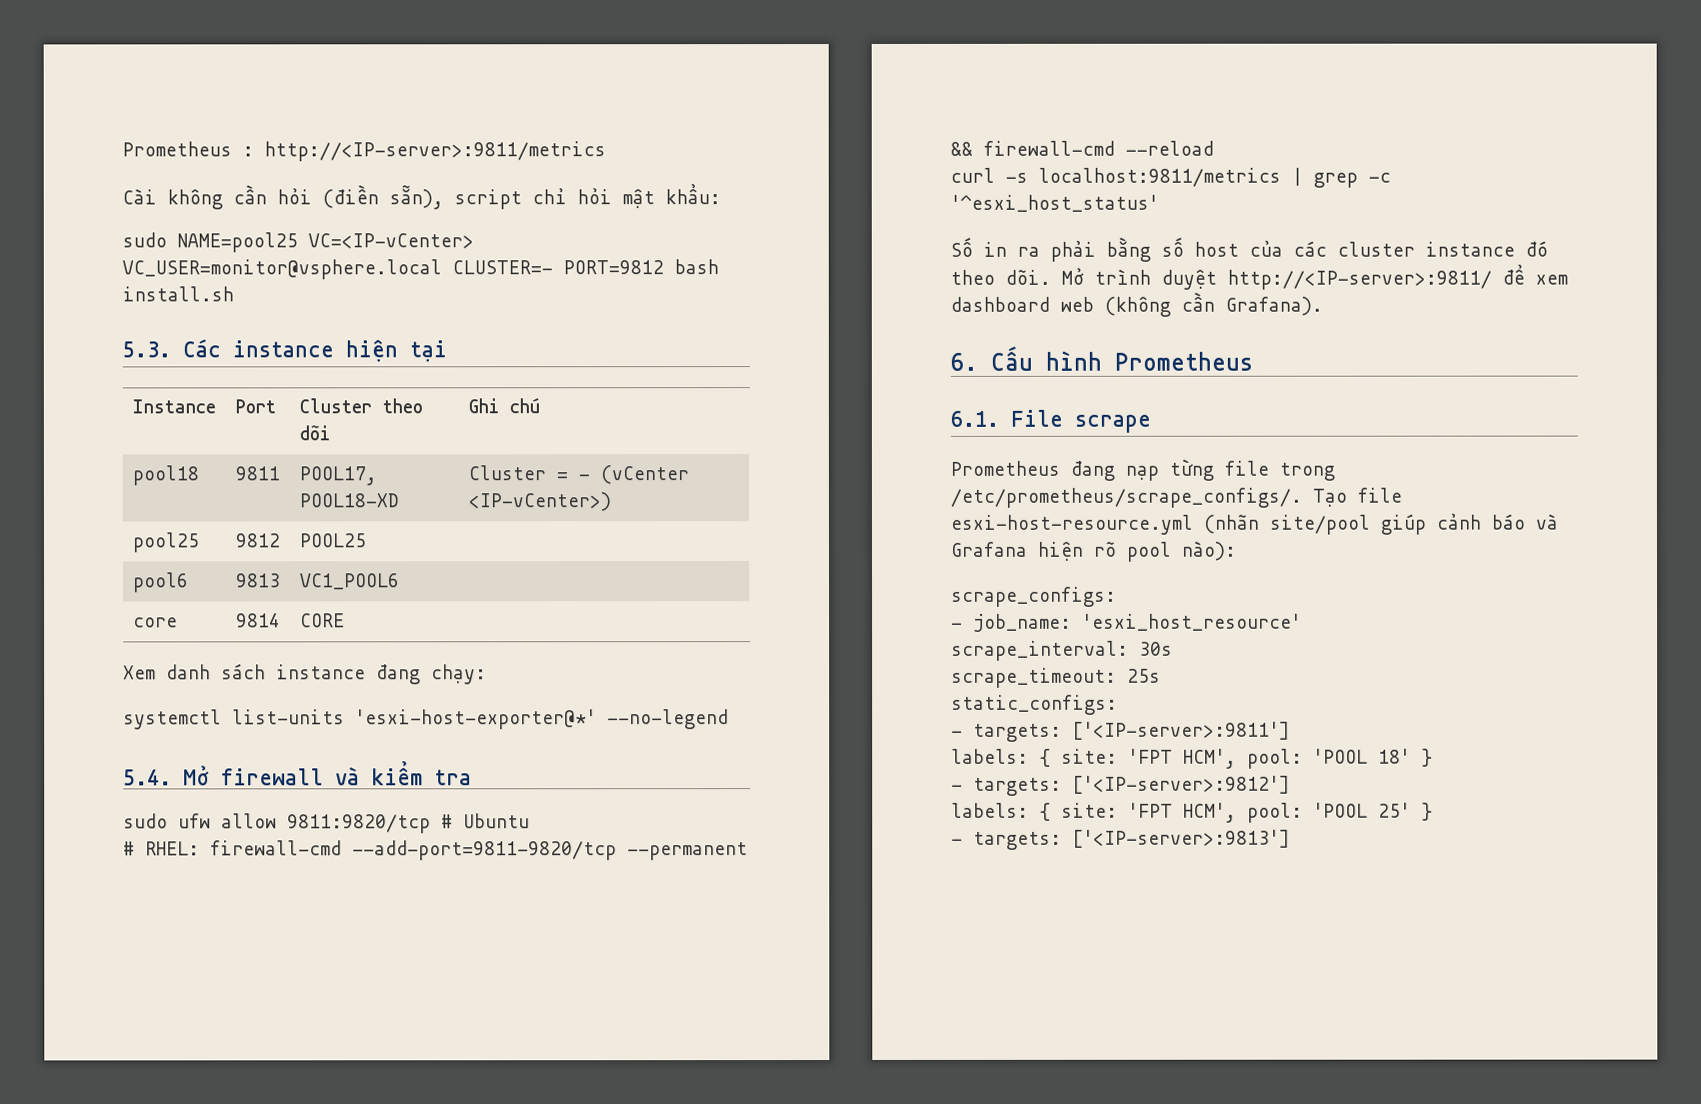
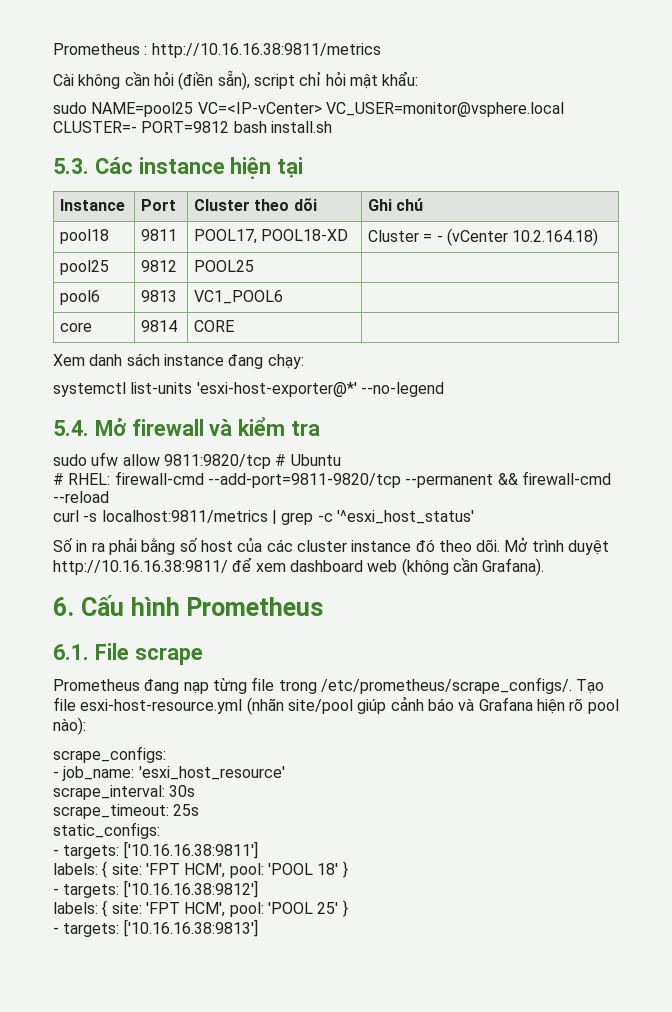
- Prometheus : http://<IP-server>:9811/metrics
+ Prometheus : http://10.16.16.38:9811/metrics
- pool18 | 9811 | POOL17, POOL18-XD | Cluster = - (vCenter <IP-vCenter>)
+ pool18 | 9811 | POOL17, POOL18-XD | Cluster = - (vCenter 10.2.164.18)
- Mở trình duyệt http://<IP-server>:9811/ để xem dashboard web (không cần Grafana).
+ Mở trình duyệt http://10.16.16.38:9811/ để xem dashboard web (không cần Grafana).
- - targets: ['<IP-server>:9811']
+ - targets: ['10.16.16.38:9811']
- - targets: ['<IP-server>:9812']
+ - targets: ['10.16.16.38:9812']
- - targets: ['<IP-server>:9813']
+ - targets: ['10.16.16.38:9813']

